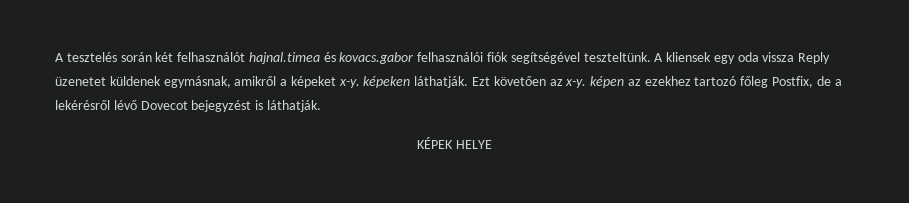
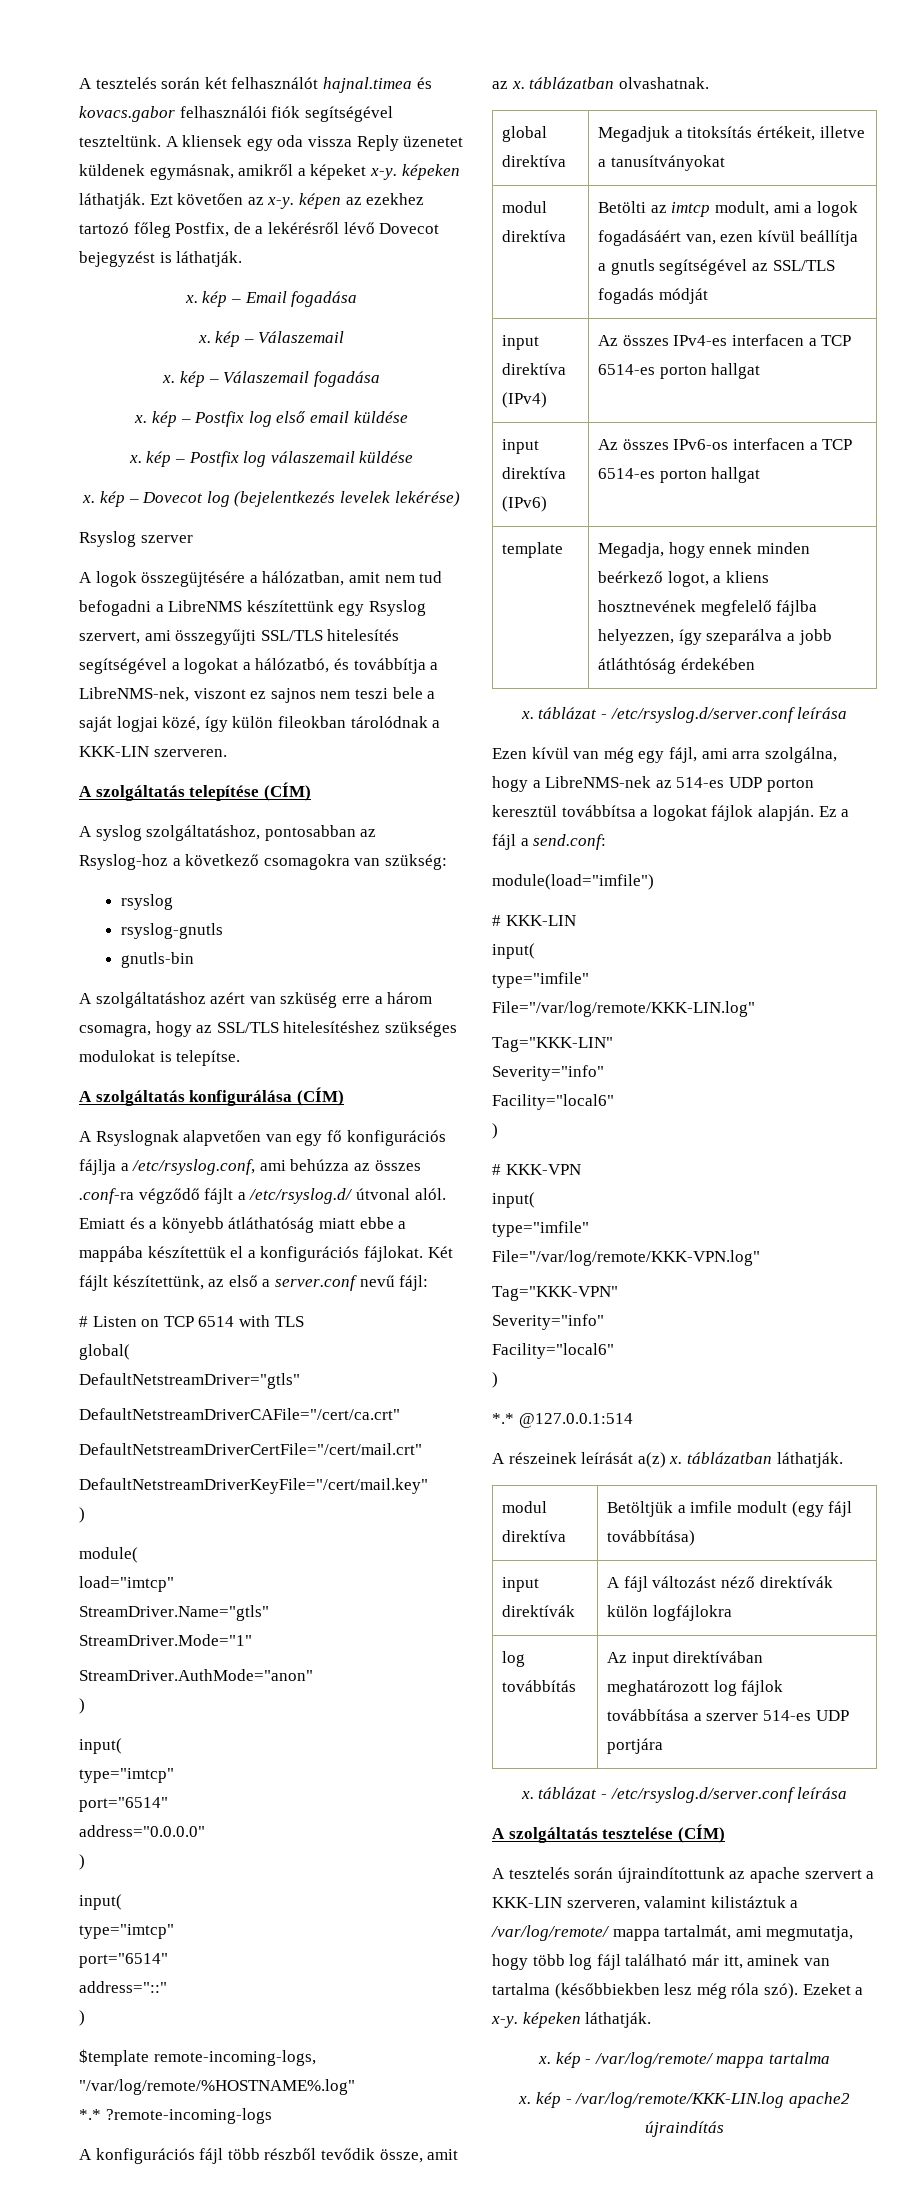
- KÉPEK HELYE
+ x. kép – Email fogadása
+ x. kép – Válaszemail
+ x. kép – Válaszemail fogadása
+ x. kép – Postfix log első email küldése
+ x. kép – Postfix log válaszemail küldése
+ x. kép – Dovecot log (bejelentkezés levelek lekérése)
+ Rsyslog szerver
+ A logok összegüjtésére a hálózatban, amit nem tud befogadni a LibreNMS készítettünk egy Rsyslog szervert, ami összegyűjti SSL/TLS hitelesítés segítségével a logokat a hálózatbó, és továbbítja a LibreNMS-nek, viszont ez sajnos nem teszi bele a saját logjai közé, így külön fileokban tárolódnak a KKK-LIN szerveren.
+ A szolgáltatás telepítése (CÍM)
+ A syslog szolgáltatáshoz, pontosabban az Rsyslog-hoz a következő csomagokra van szükség:
+ rsyslog
+ rsyslog-gnutls
+ gnutls-bin
+ A szolgáltatáshoz azért van szküség erre a három csomagra, hogy az SSL/TLS hitelesítéshez szükséges modulokat is telepítse.
+ A szolgáltatás konfigurálása (CÍM)
+ A Rsyslognak alapvetően van egy fő konfigurációs fájlja a /etc/rsyslog.conf, ami behúzza az összes .conf-ra végződő fájlt a /etc/rsyslog.d/ útvonal alól. Emiatt és a könyebb átláthatóság miatt ebbe a mappába készítettük el a konfigurációs fájlokat. Két fájlt készítettünk, az első a server.conf nevű fájl:
+ # Listen on TCP 6514 with TLS
+ global(
+ DefaultNetstreamDriver="gtls"
+ DefaultNetstreamDriverCAFile="/cert/ca.crt"
+ DefaultNetstreamDriverCertFile="/cert/mail.crt"
+ DefaultNetstreamDriverKeyFile="/cert/mail.key"
+ )
+ module(
+ load="imtcp"
+ StreamDriver.Name="gtls"
+ StreamDriver.Mode="1"
+ StreamDriver.AuthMode="anon"
+ )
+ input(
+ type="imtcp"
+ port="6514"
+ address="0.0.0.0"
+ )
+ input(
+ type="imtcp"
+ port="6514"
+ address="::"
+ )
+ $template remote-incoming-logs, "/var/log/remote/%HOSTNAME%.log"
+ *.* ?remote-incoming-logs
+ A konfigurációs fájl több részből tevődik össze, amit az x. táblázatban olvashatnak.
+ global direktíva | Megadjuk a titoksítás értékeit, illetve a tanusítványokat
+ modul direktíva | Betölti az imtcp modult, ami a logok fogadásáért van, ezen kívül beállítja a gnutls segítségével az SSL/TLS fogadás módját
+ input direktíva (IPv4) | Az összes IPv4-es interfacen a TCP 6514-es porton hallgat
+ input direktíva (IPv6) | Az összes IPv6-os interfacen a TCP 6514-es porton hallgat
+ template | Megadja, hogy ennek minden beérkező logot, a kliens hosztnevének megfelelő fájlba helyezzen, így szeparálva a jobb átláthtóság érdekében
+ x. táblázat - /etc/rsyslog.d/server.conf leírása
+ Ezen kívül van még egy fájl, ami arra szolgálna, hogy a LibreNMS-nek az 514-es UDP porton keresztül továbbítsa a logokat fájlok alapján. Ez a fájl a send.conf:
+ module(load="imfile")
+ # KKK-LIN
+ input(
+ type="imfile"
+ File="/var/log/remote/KKK-LIN.log"
+ Tag="KKK-LIN"
+ Severity="info"
+ Facility="local6"
+ )
+ # KKK-VPN
+ input(
+ type="imfile"
+ File="/var/log/remote/KKK-VPN.log"
+ Tag="KKK-VPN"
+ Severity="info"
+ Facility="local6"
+ )
+ *.* @127.0.0.1:514
+ A részeinek leírását a(z) x. táblázatban láthatják.
+ modul direktíva | Betöltjük a imfile modult (egy fájl továbbítása)
+ input direktívák | A fájl változást néző direktívák külön logfájlokra
+ log továbbítás | Az input direktívában meghatározott log fájlok továbbítása a szerver 514-es UDP portjára
+ x. táblázat - /etc/rsyslog.d/server.conf leírása
+ A szolgáltatás tesztelése (CÍM)
+ A tesztelés során újraindítottunk az apache szervert a KKK-LIN szerveren, valamint kilistáztuk a /var/log/remote/ mappa tartalmát, ami megmutatja, hogy több log fájl található már itt, aminek van tartalma (későbbiekben lesz még róla szó). Ezeket a x-y. képeken láthatják.
+ x. kép - /var/log/remote/ mappa tartalma
+ x. kép - /var/log/remote/KKK-LIN.log apache2 újraindítás

